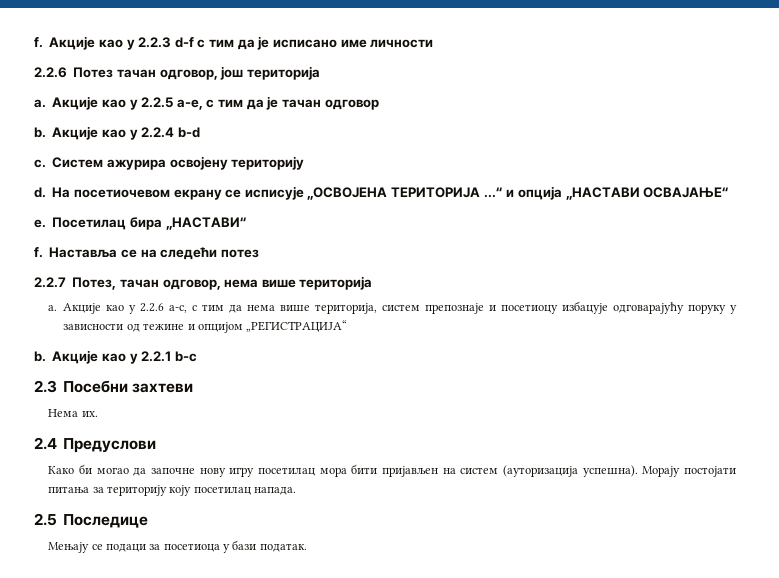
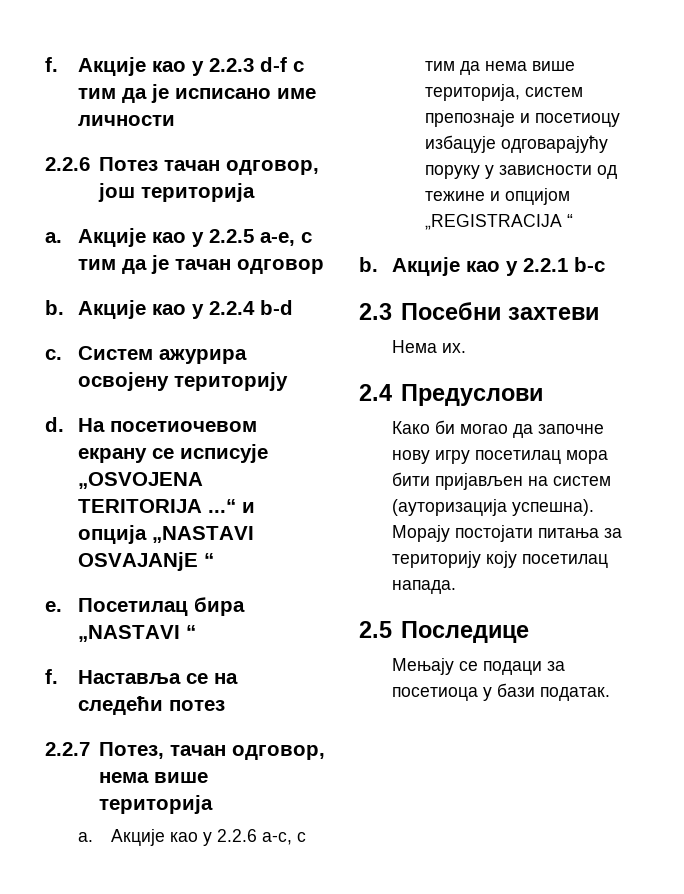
- На посетиочевом екрану се исписује „ОСВОЈЕНА ТЕРИТОРИЈА ...“ и опција „НАСТАВИ ОСВАЈАЊЕ“
+ На посетиочевом екрану се исписује „OSVOJENA TERITORIJA ...“ и опција „NASTAVI OSVAJANjE “
- Посетилац бира „НАСТАВИ“
+ Посетилац бира „NASTAVI “
- Акције као у 2.2.6 a-c, с тим да нема више територија, систем препознаје и посетиоцу избацује одговарајућу поруку у зависности од тежине и опцијом „РЕГИСТРАЦИЈА“
+ Акције као у 2.2.6 a-c, с тим да нема више територија, систем препознаје и посетиоцу избацује одговарајућу поруку у зависности од тежине и опцијом „REGISTRACIJA “

